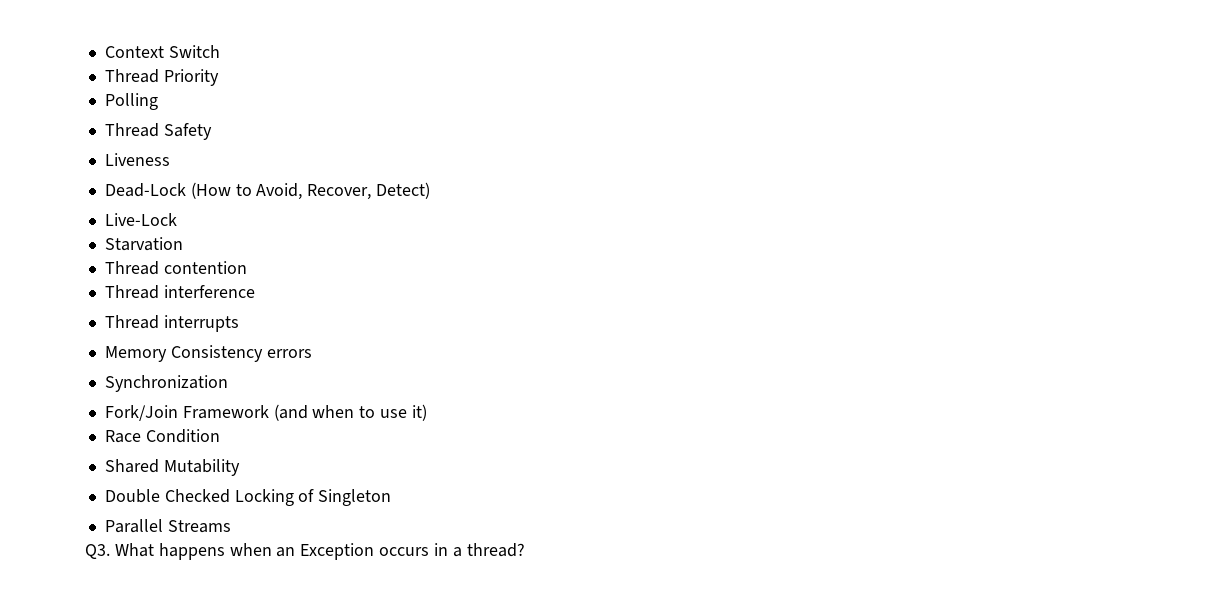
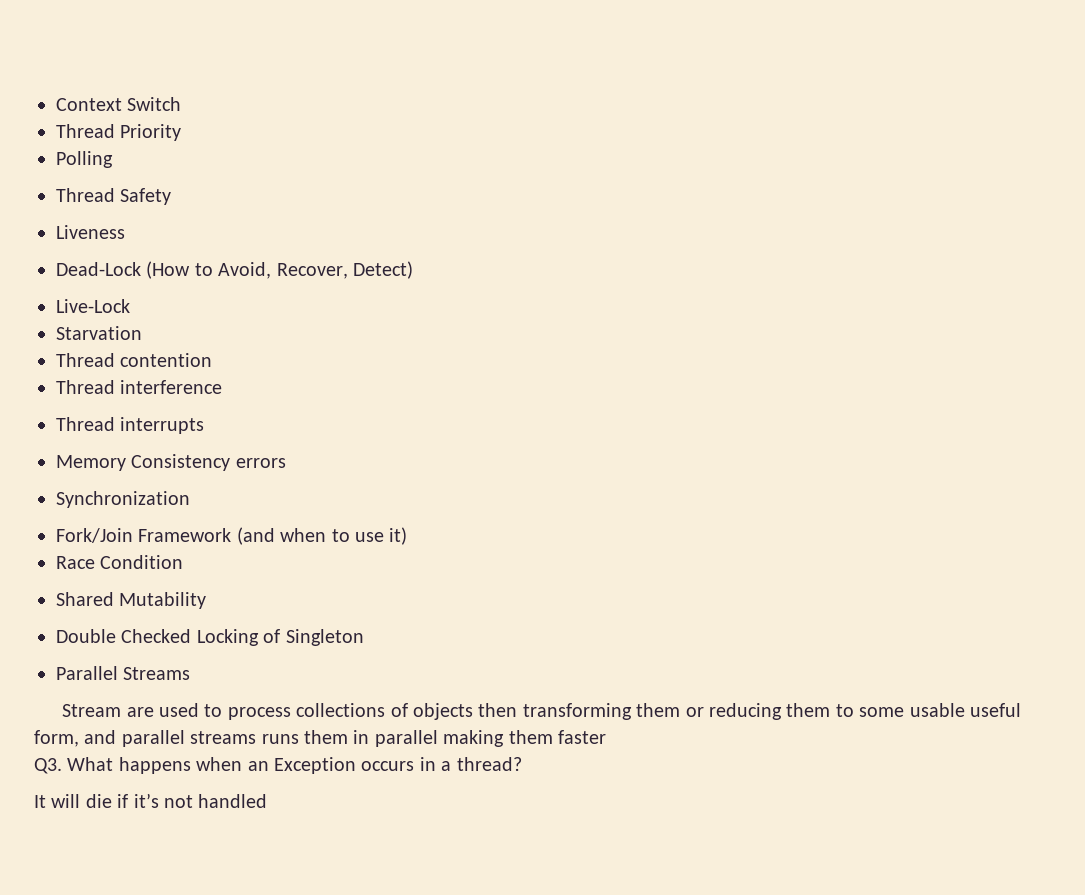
+ Stream are used to process collections of objects then transforming them or reducing them to some usable useful form, and parallel streams runs them in parallel making them faster
+ It will die if it’s not handled

